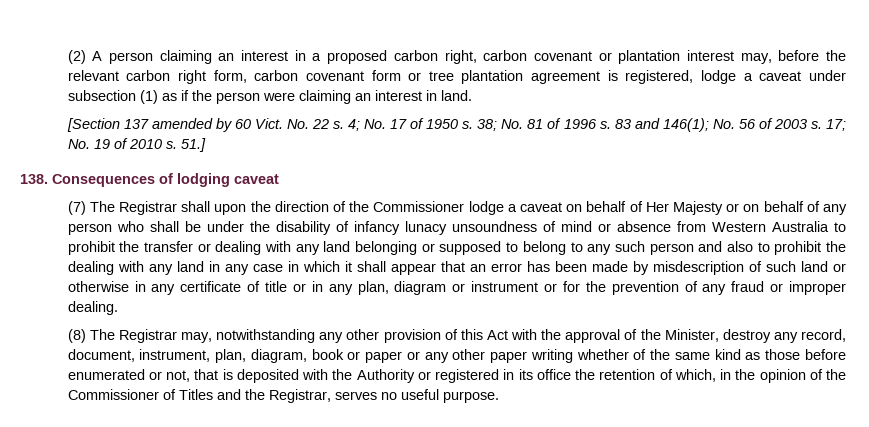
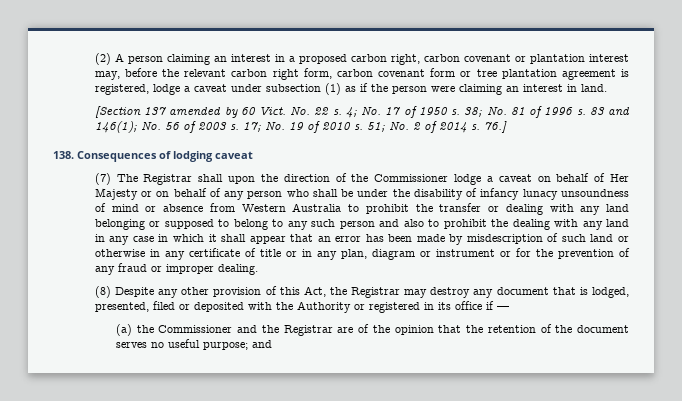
- 51.]
+ 51; No. 2 of 2014 s. 76.]
- (8) The Registrar may, notwithstanding any other provision of this Act with the approval of the Minister, destroy any record, document, instrument, plan, diagram, book or paper or any other paper writing whether of the same kind as those before enumerated or not, that is deposited with the Authority or registered in its office the retention of which, in the opinion of the Commissioner of Titles and the Registrar, serves no useful purpose.
+ (8) Despite any other provision of this Act, the Registrar may destroy any document that is lodged, presented, filed or deposited with the Authority or registered in its office if —
+ (a) the Commissioner and the Registrar are of the opinion that the retention of the document serves no useful purpose; and

